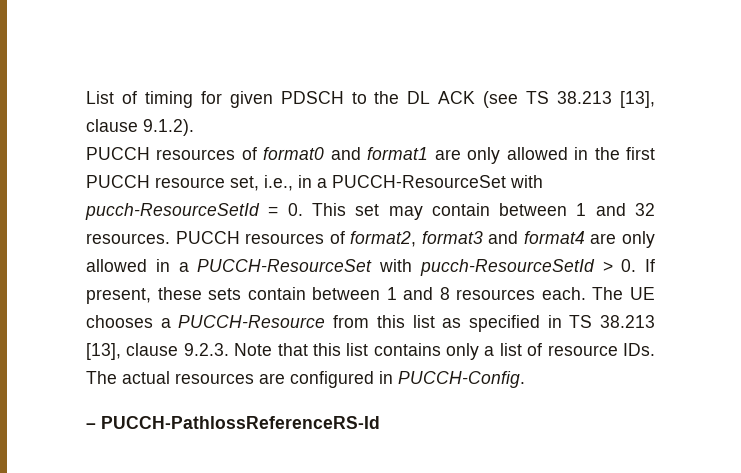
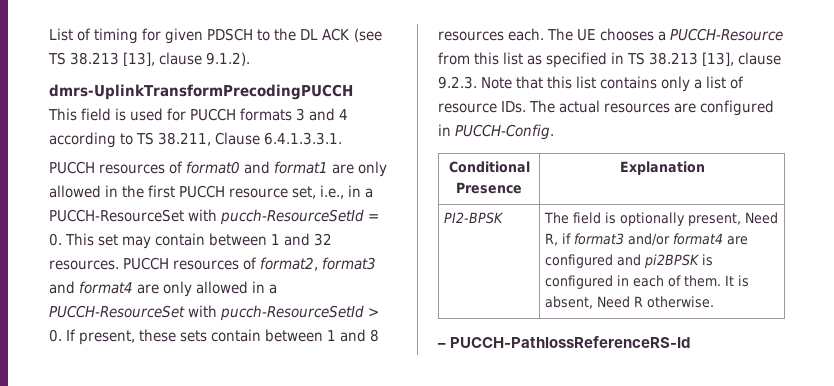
+ dmrs-UplinkTransformPrecodingPUCCH
+ This field is used for PUCCH formats 3 and 4 according to TS 38.211, Clause 6.4.1.3.3.1.
+ Conditional Presence | Explanation
+ PI2-BPSK | The field is optionally present, Need R, if format3 and/or format4 are configured and pi2BPSK is configured in each of them. It is absent, Need R otherwise.

